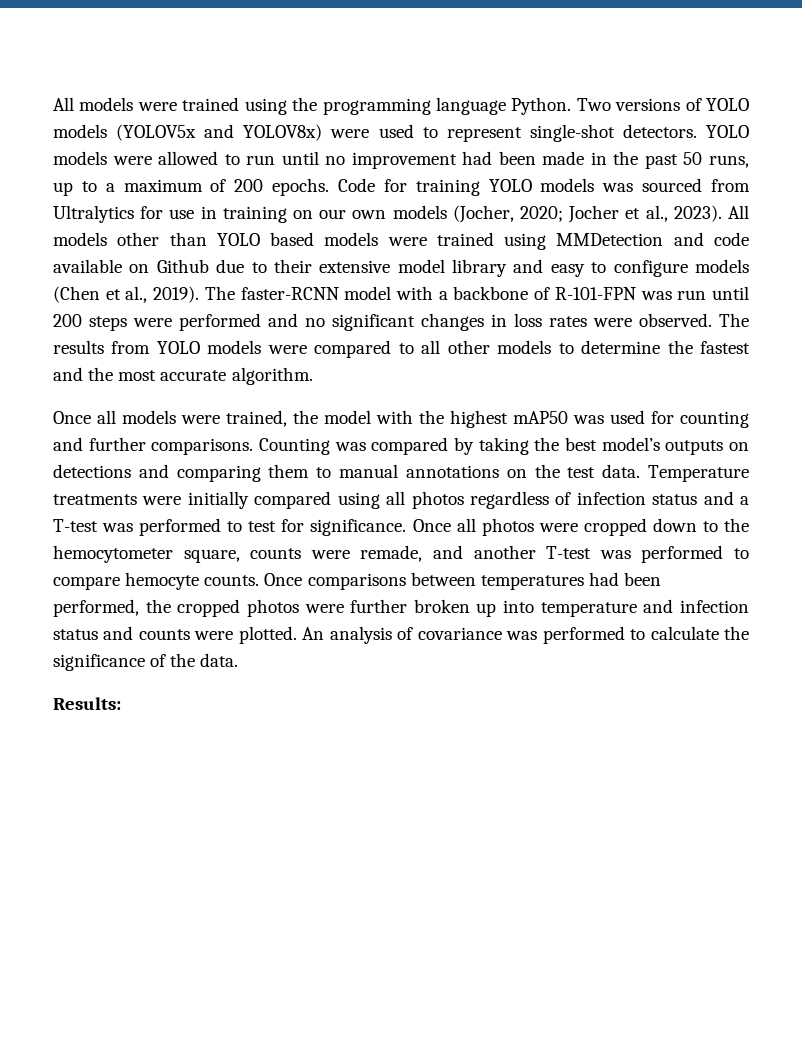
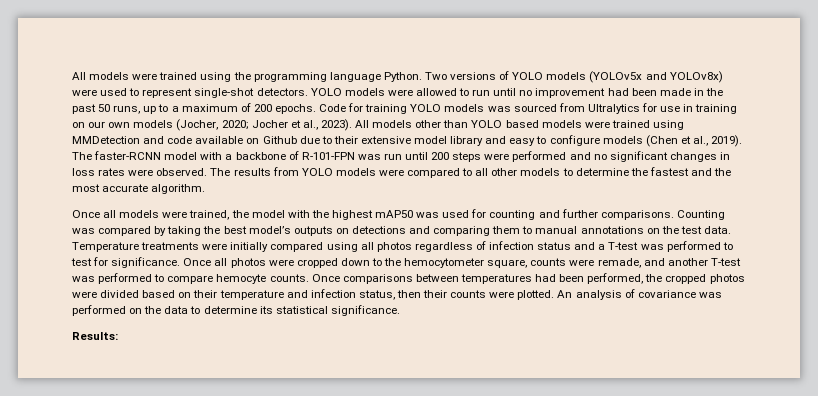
- Two versions of YOLO models (YOLOV5x and YOLOV8x) were used to represent single-shot detectors.
+ Two versions of YOLO models (YOLOv5x and YOLOv8x) were used to represent single-shot detectors.
- Once comparisons between temperatures had been performed, the cropped photos were further broken up into temperature and infection status and counts were plotted.
+ Once comparisons between temperatures had been performed, the cropped photos were divided based on their temperature and infection status, then their counts were plotted.
- An analysis of covariance was performed to calculate the significance of the data.
+ An analysis of covariance was performed on the data to determine its statistical significance.

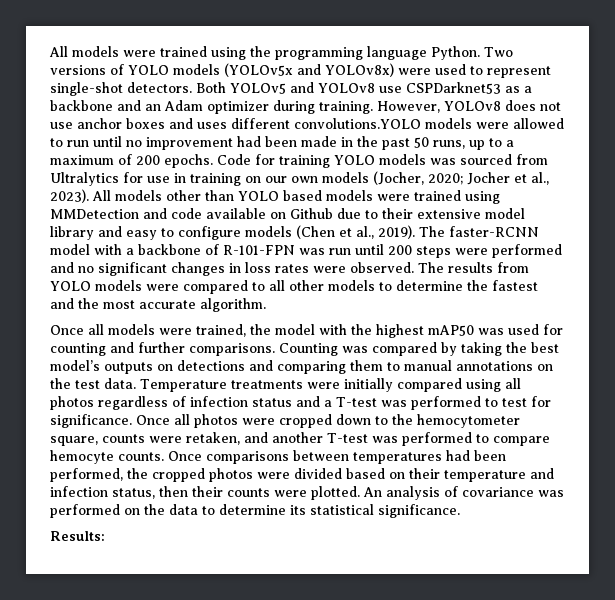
- YOLO models were allowed to run until no improvement had been made in the past 50 runs, up to a maximum of 200 epochs.
+ Both YOLOv5 and YOLOv8 use CSPDarknet53 as a backbone and an Adam optimizer during training. However, YOLOv8 does not use anchor boxes and uses different convolutions.YOLO models were allowed to run until no improvement had been made in the past 50 runs, up to a maximum of 200 epochs.
- Once all photos were cropped down to the hemocytometer square, counts were remade, and another T-test was performed to compare hemocyte counts.
+ Once all photos were cropped down to the hemocytometer square, counts were retaken, and another T-test was performed to compare hemocyte counts.

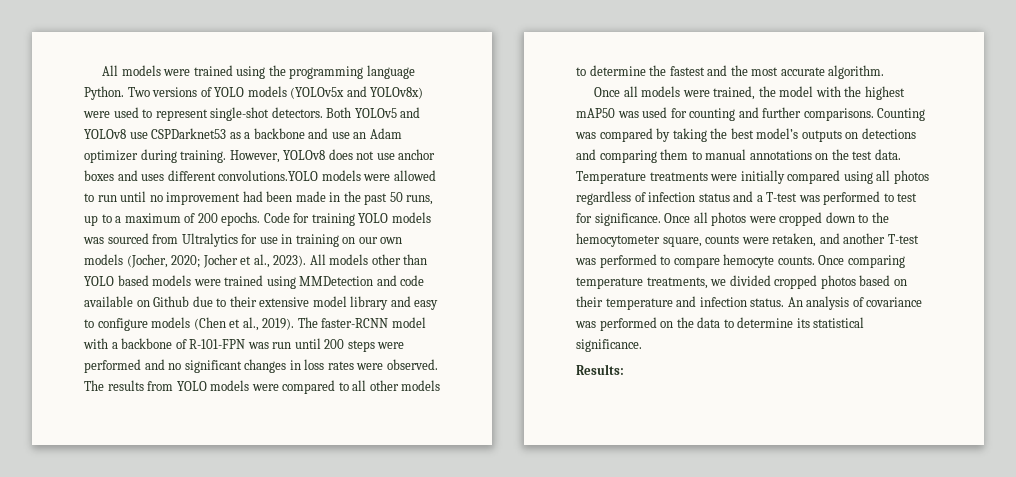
- Both YOLOv5 and YOLOv8 use CSPDarknet53 as a backbone and an Adam optimizer during training.
+ Both YOLOv5 and YOLOv8 use CSPDarknet53 as a backbone and use an Adam optimizer during training.
- Once comparisons between temperatures had been performed, the cropped photos were divided based on their temperature and infection status, then their counts were plotted.
+ Once comparing temperature treatments, we divided cropped photos based on their temperature and infection status.

